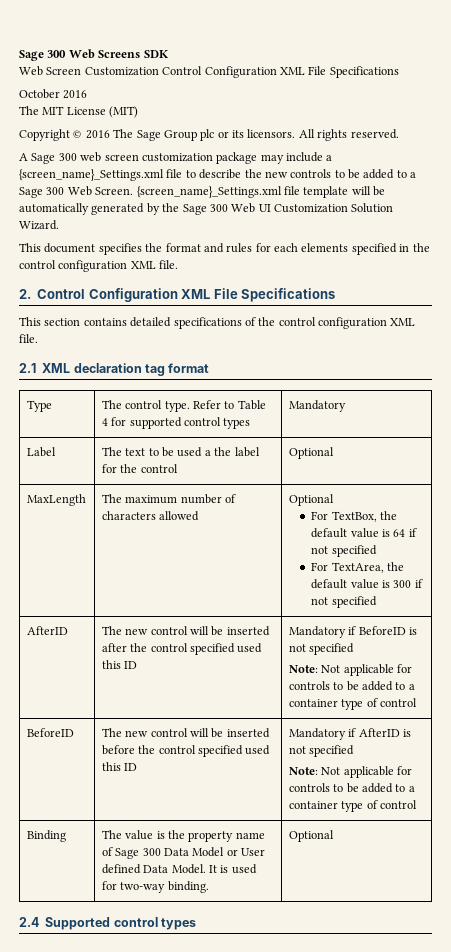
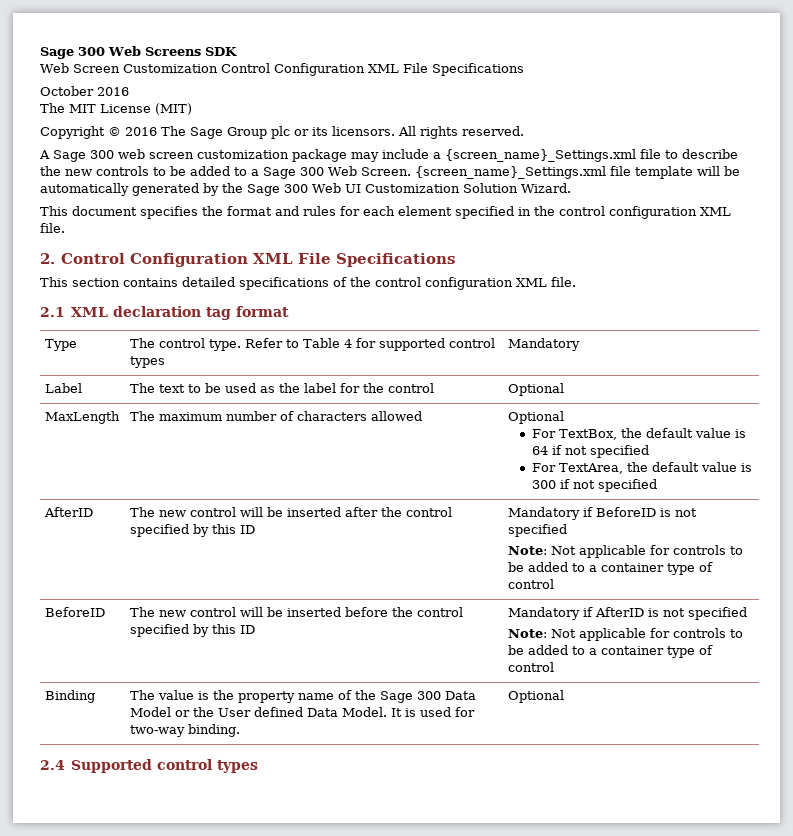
- This document specifies the format and rules for each elements specified in the control configuration XML file.
+ This document specifies the format and rules for each element specified in the control configuration XML file.
- Label | The text to be used a the label for the control | Optional
+ Label | The text to be used as the label for the control | Optional
- AfterID | The new control will be inserted after the control specified used this ID | Mandatory if BeforeID is not specified
+ AfterID | The new control will be inserted after the control specified by this ID | Mandatory if BeforeID is not specified
- BeforeID | The new control will be inserted before the control specified used this ID | Mandatory if AfterID is not specified
+ BeforeID | The new control will be inserted before the control specified by this ID | Mandatory if AfterID is not specified
- Binding | The value is the property name of Sage 300 Data Model or User defined Data Model. It is used for two-way binding. | Optional
+ Binding | The value is the property name of the Sage 300 Data Model or the User defined Data Model. It is used for two-way binding. | Optional

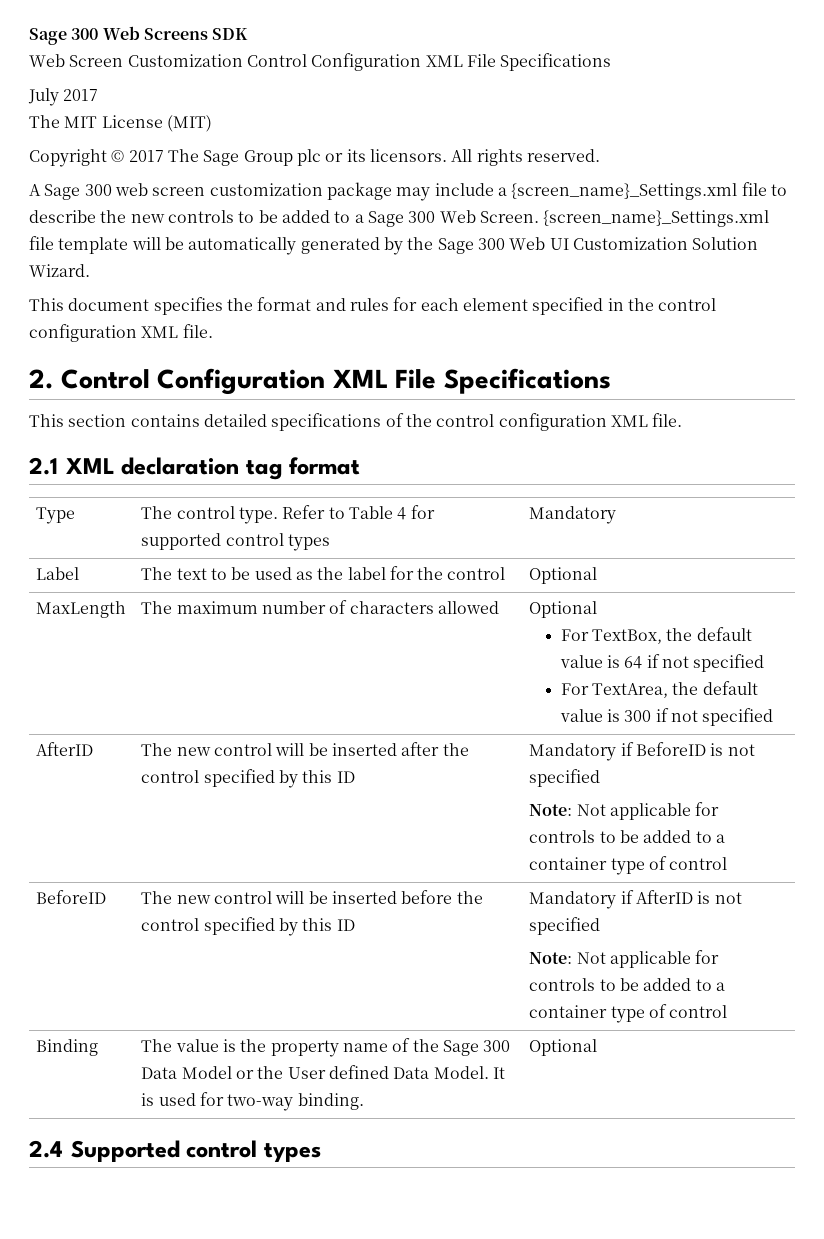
- October 2016
+ July 2017
- Copyright © 2016 The Sage Group plc or its licensors.
+ Copyright © 2017 The Sage Group plc or its licensors.

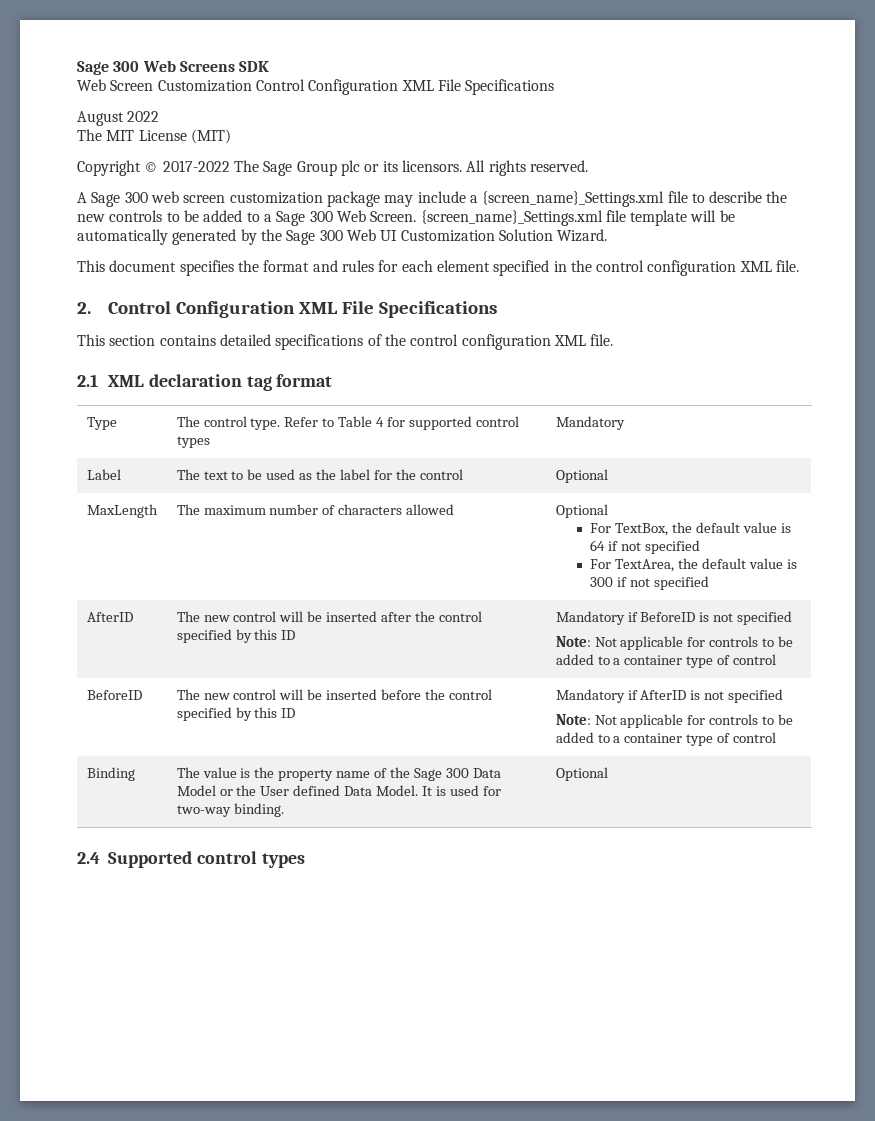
- July 2017
+ August 2022
- Copyright © 2017 The Sage Group plc or its licensors.
+ Copyright © 2017-2022 The Sage Group plc or its licensors.

